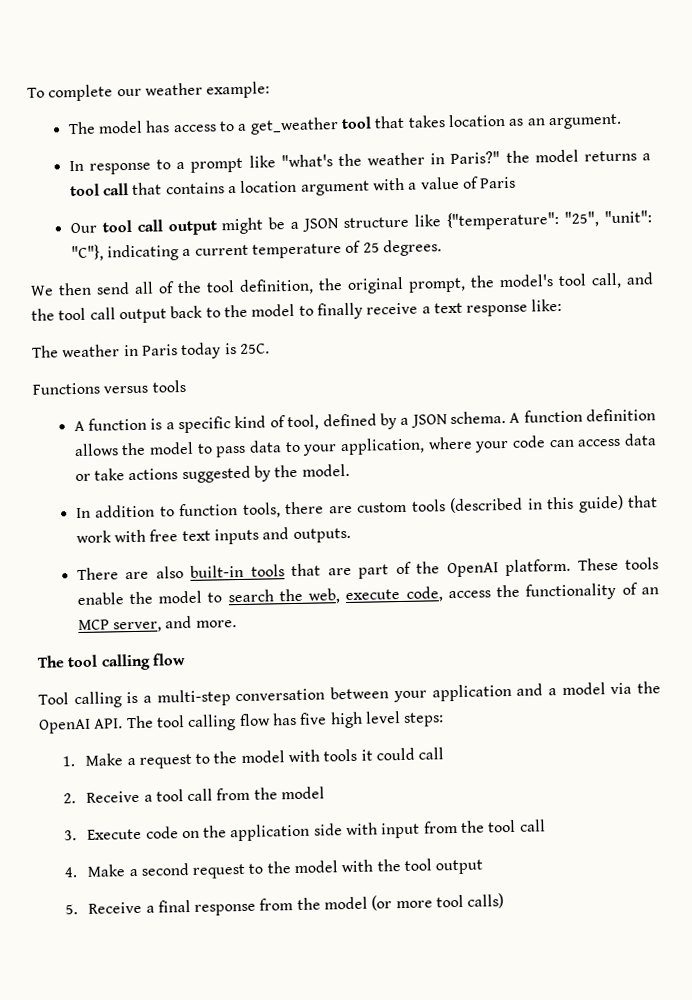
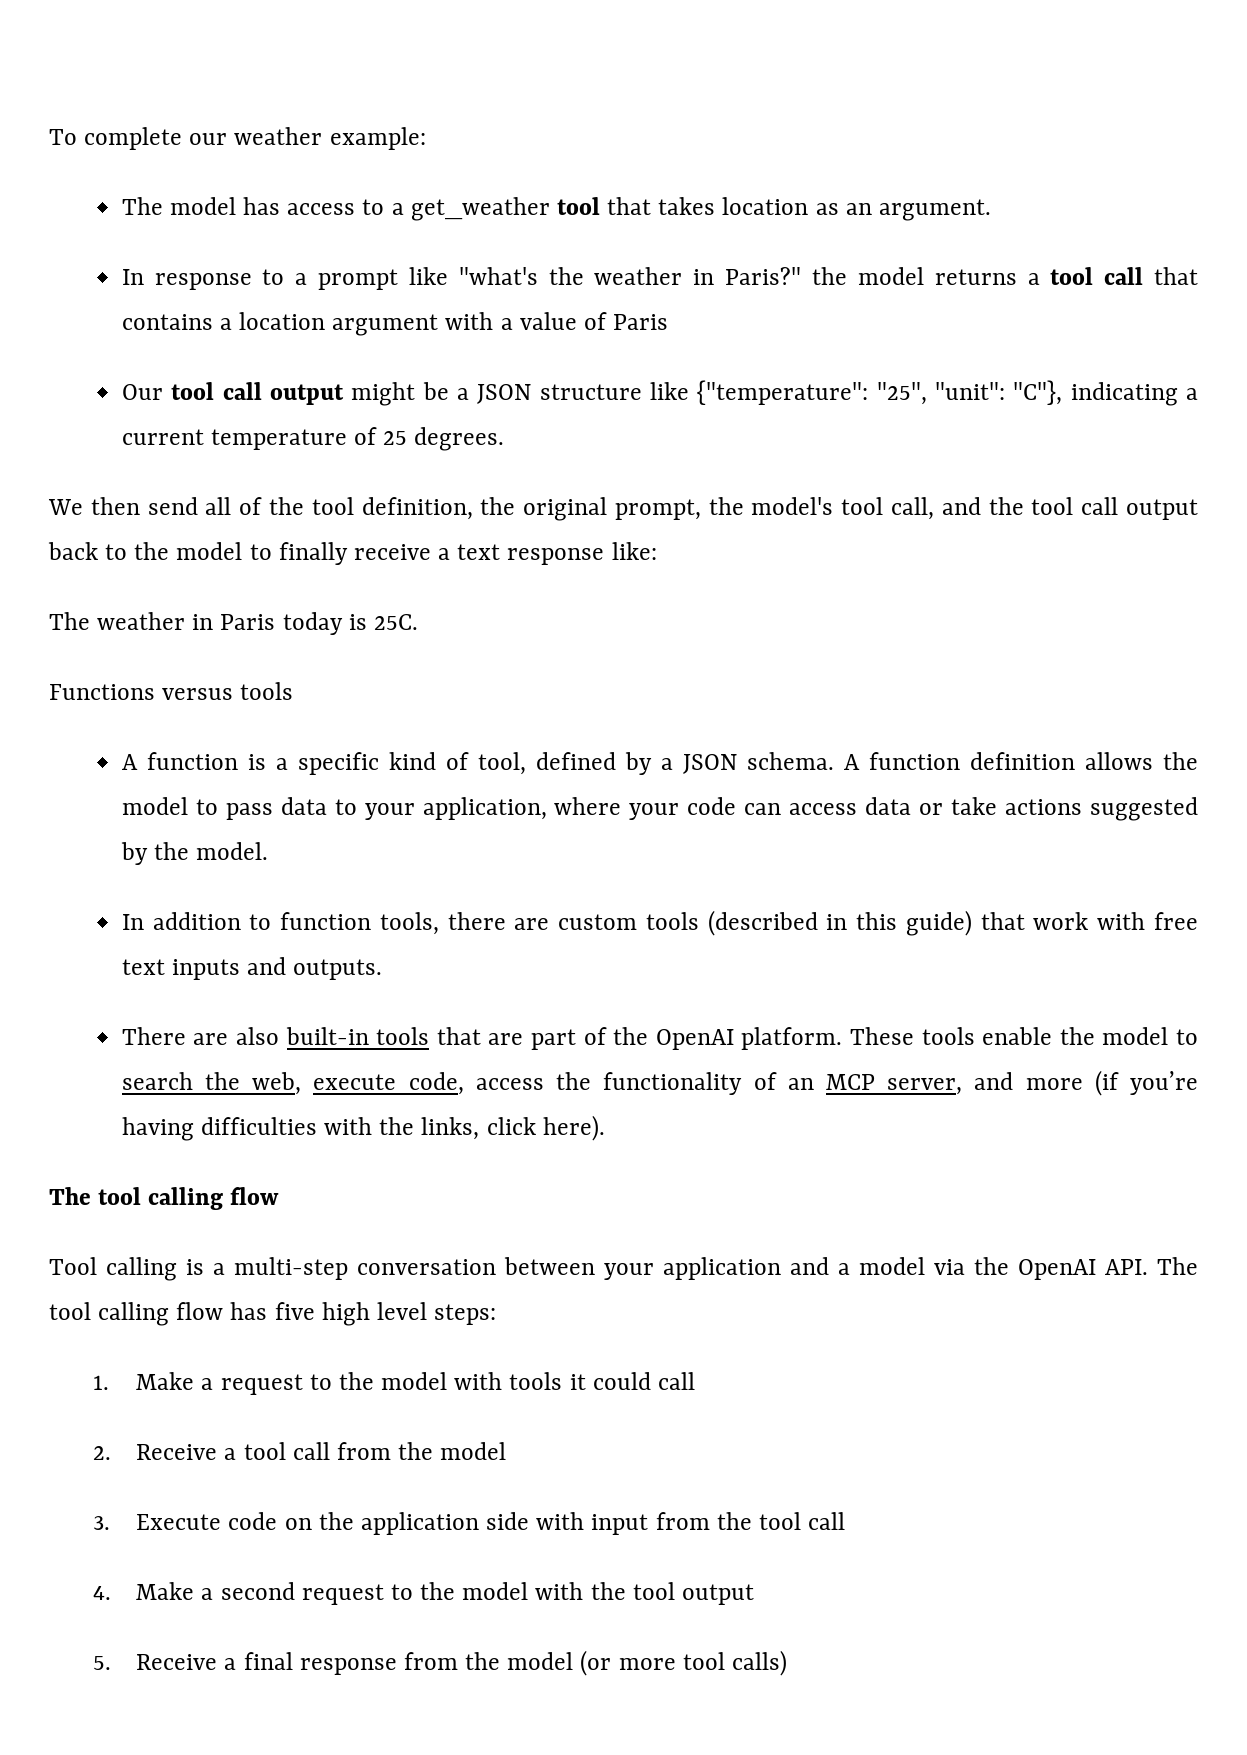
- These tools enable the model to search the web, execute code, access the functionality of an MCP server, and more.
+ These tools enable the model to search the web, execute code, access the functionality of an MCP server, and more (if you’re having difficulties with the links, click here).

